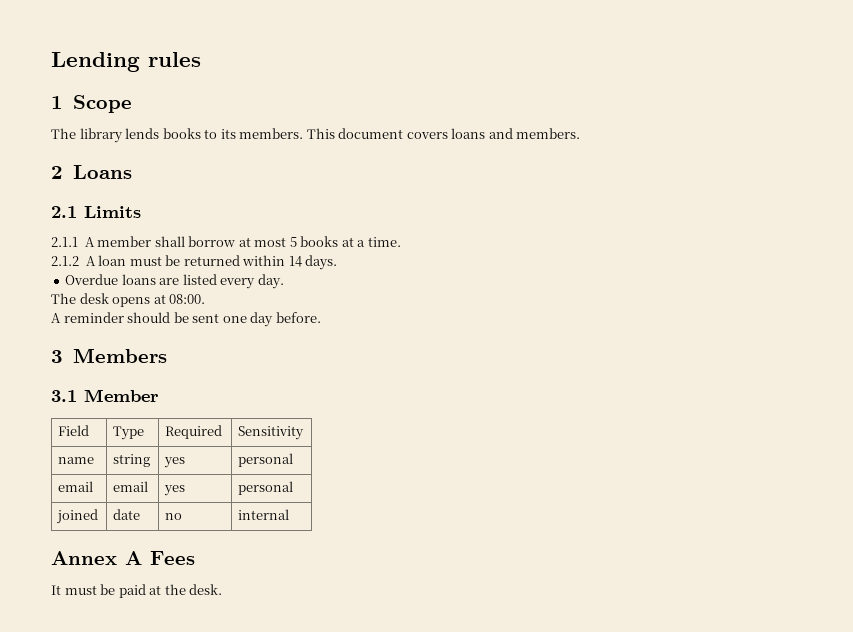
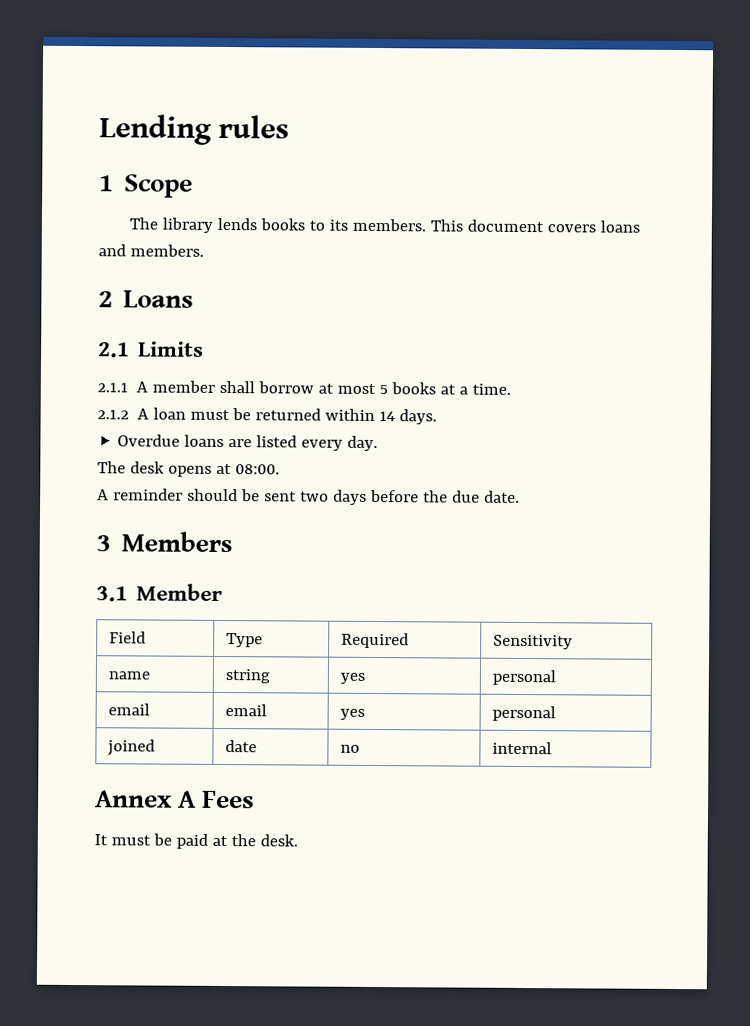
- A reminder should be sent one day before.
+ A reminder should be sent two days before the due date.

